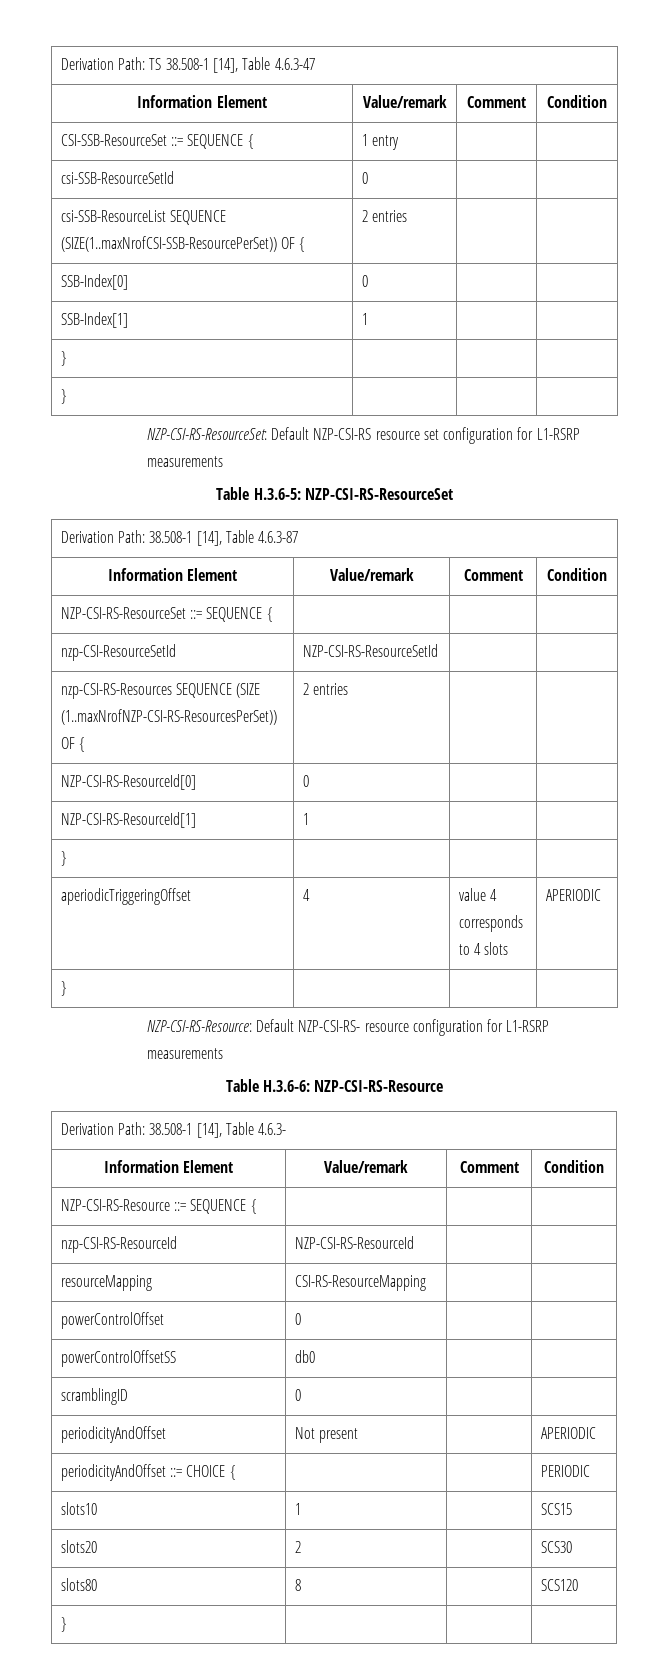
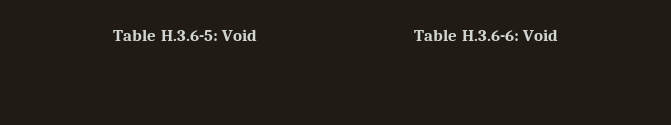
- Derivation Path: TS 38.508-1 [14], Table 4.6.3-47
- Information Element | Value/remark | Comment | Condition
- CSI-SSB-ResourceSet ::= SEQUENCE { | 1 entry | |
- csi-SSB-ResourceSetId | 0 | |
- csi-SSB-ResourceList SEQUENCE (SIZE(1..maxNrofCSI-SSB-ResourcePerSet)) OF { | 2 entries | |
- SSB-Index[0] | 0 | |
- SSB-Index[1] | 1 | |
- } | | |
- } | | |
- NZP-CSI-RS-ResourceSet: Default NZP-CSI-RS resource set configuration for L1-RSRP measurements
- Table H.3.6-5: NZP-CSI-RS-ResourceSet
- Derivation Path: 38.508-1 [14], Table 4.6.3-87
- Information Element | Value/remark | Comment | Condition
- NZP-CSI-RS-ResourceSet ::= SEQUENCE { | | |
- nzp-CSI-ResourceSetId | NZP-CSI-RS-ResourceSetId | |
- nzp-CSI-RS-Resources SEQUENCE (SIZE (1..maxNrofNZP-CSI-RS-ResourcesPerSet)) OF { | 2 entries | |
- NZP-CSI-RS-ResourceId[0] | 0 | |
- NZP-CSI-RS-ResourceId[1] | 1 | |
- } | | |
- aperiodicTriggeringOffset | 4 | value 4 corresponds to 4 slots | APERIODIC
- } | | |
- NZP-CSI-RS-Resource: Default NZP-CSI-RS- resource configuration for L1-RSRP measurements
- Table H.3.6-6: NZP-CSI-RS-Resource
- Derivation Path: 38.508-1 [14], Table 4.6.3-
- Information Element | Value/remark | Comment | Condition
- NZP-CSI-RS-Resource ::= SEQUENCE { | | |
- nzp-CSI-RS-ResourceId | NZP-CSI-RS-ResourceId | |
- resourceMapping | CSI-RS-ResourceMapping | |
- powerControlOffset | 0 | |
- powerControlOffsetSS | db0 | |
- scramblingID | 0 | |
- periodicityAndOffset | Not present | | APERIODIC
- periodicityAndOffset ::= CHOICE { | | | PERIODIC
- slots10 | 1 | | SCS15
- slots20 | 2 | | SCS30
- slots80 | 8 | | SCS120
- } | | |
+ Table H.3.6-5: Void
+ Table H.3.6-6: Void

